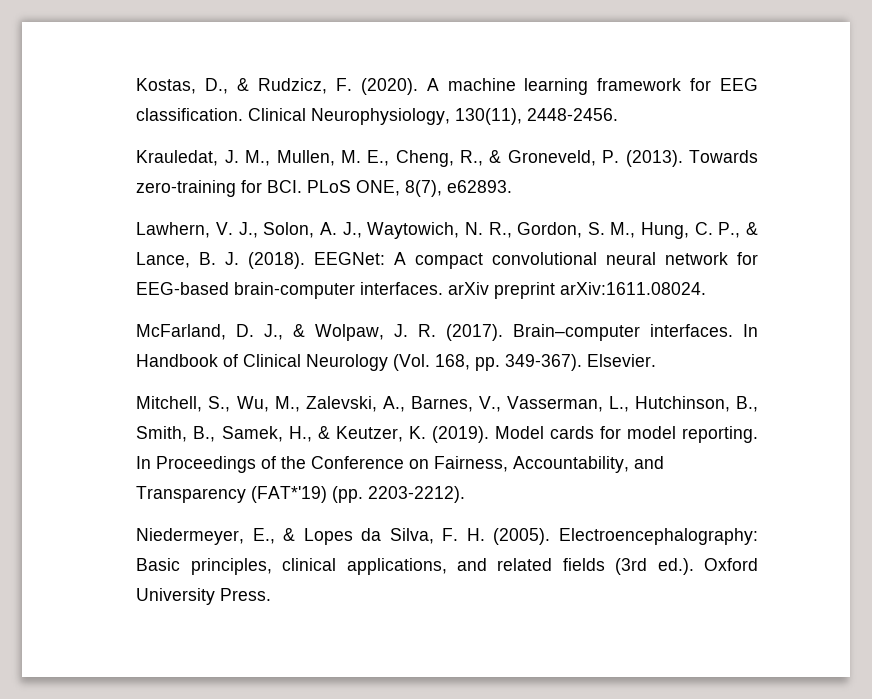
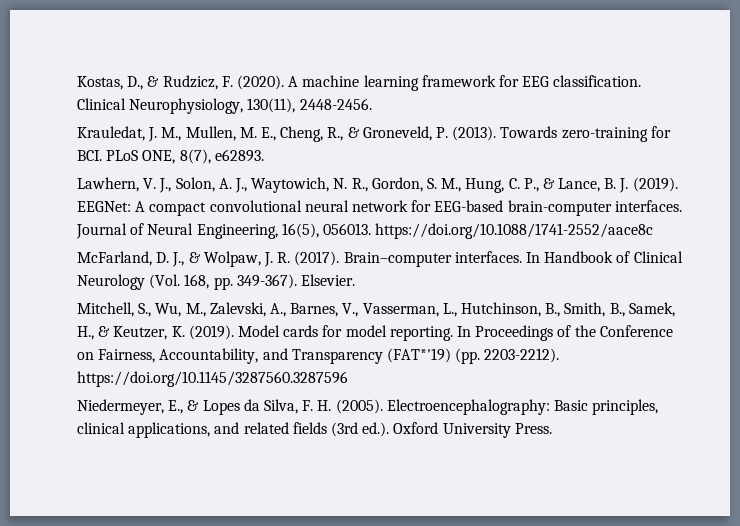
- Lawhern, V. J., Solon, A. J., Waytowich, N. R., Gordon, S. M., Hung, C. P., & Lance, B. J. (2018).
+ Lawhern, V. J., Solon, A. J., Waytowich, N. R., Gordon, S. M., Hung, C. P., & Lance, B. J. (2019).
- EEGNet: A compact convolutional neural network for EEG-based brain-computer interfaces. arXiv preprint arXiv:1611.08024.
+ EEGNet: A compact convolutional neural network for EEG-based brain-computer interfaces. Journal of Neural Engineering, 16(5), 056013. https://doi.org/10.1088/1741-2552/aace8c
- In Proceedings of the Conference on Fairness, Accountability, and Transparency (FAT*'19) (pp. 2203-2212).
+ In Proceedings of the Conference on Fairness, Accountability, and Transparency (FAT*'19) (pp. 2203-2212). https://doi.org/10.1145/3287560.3287596

